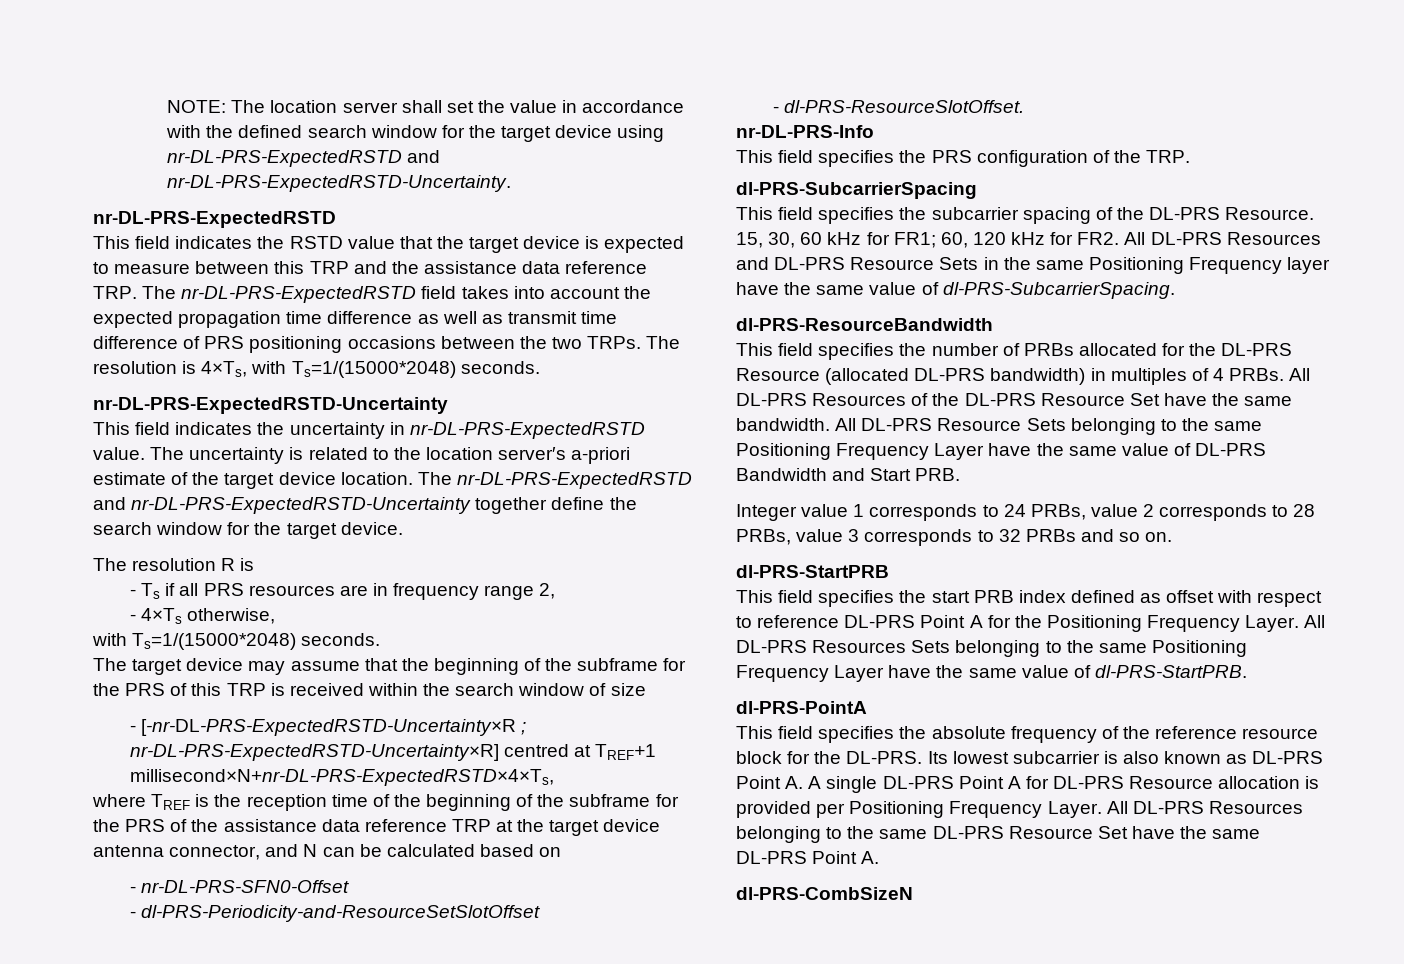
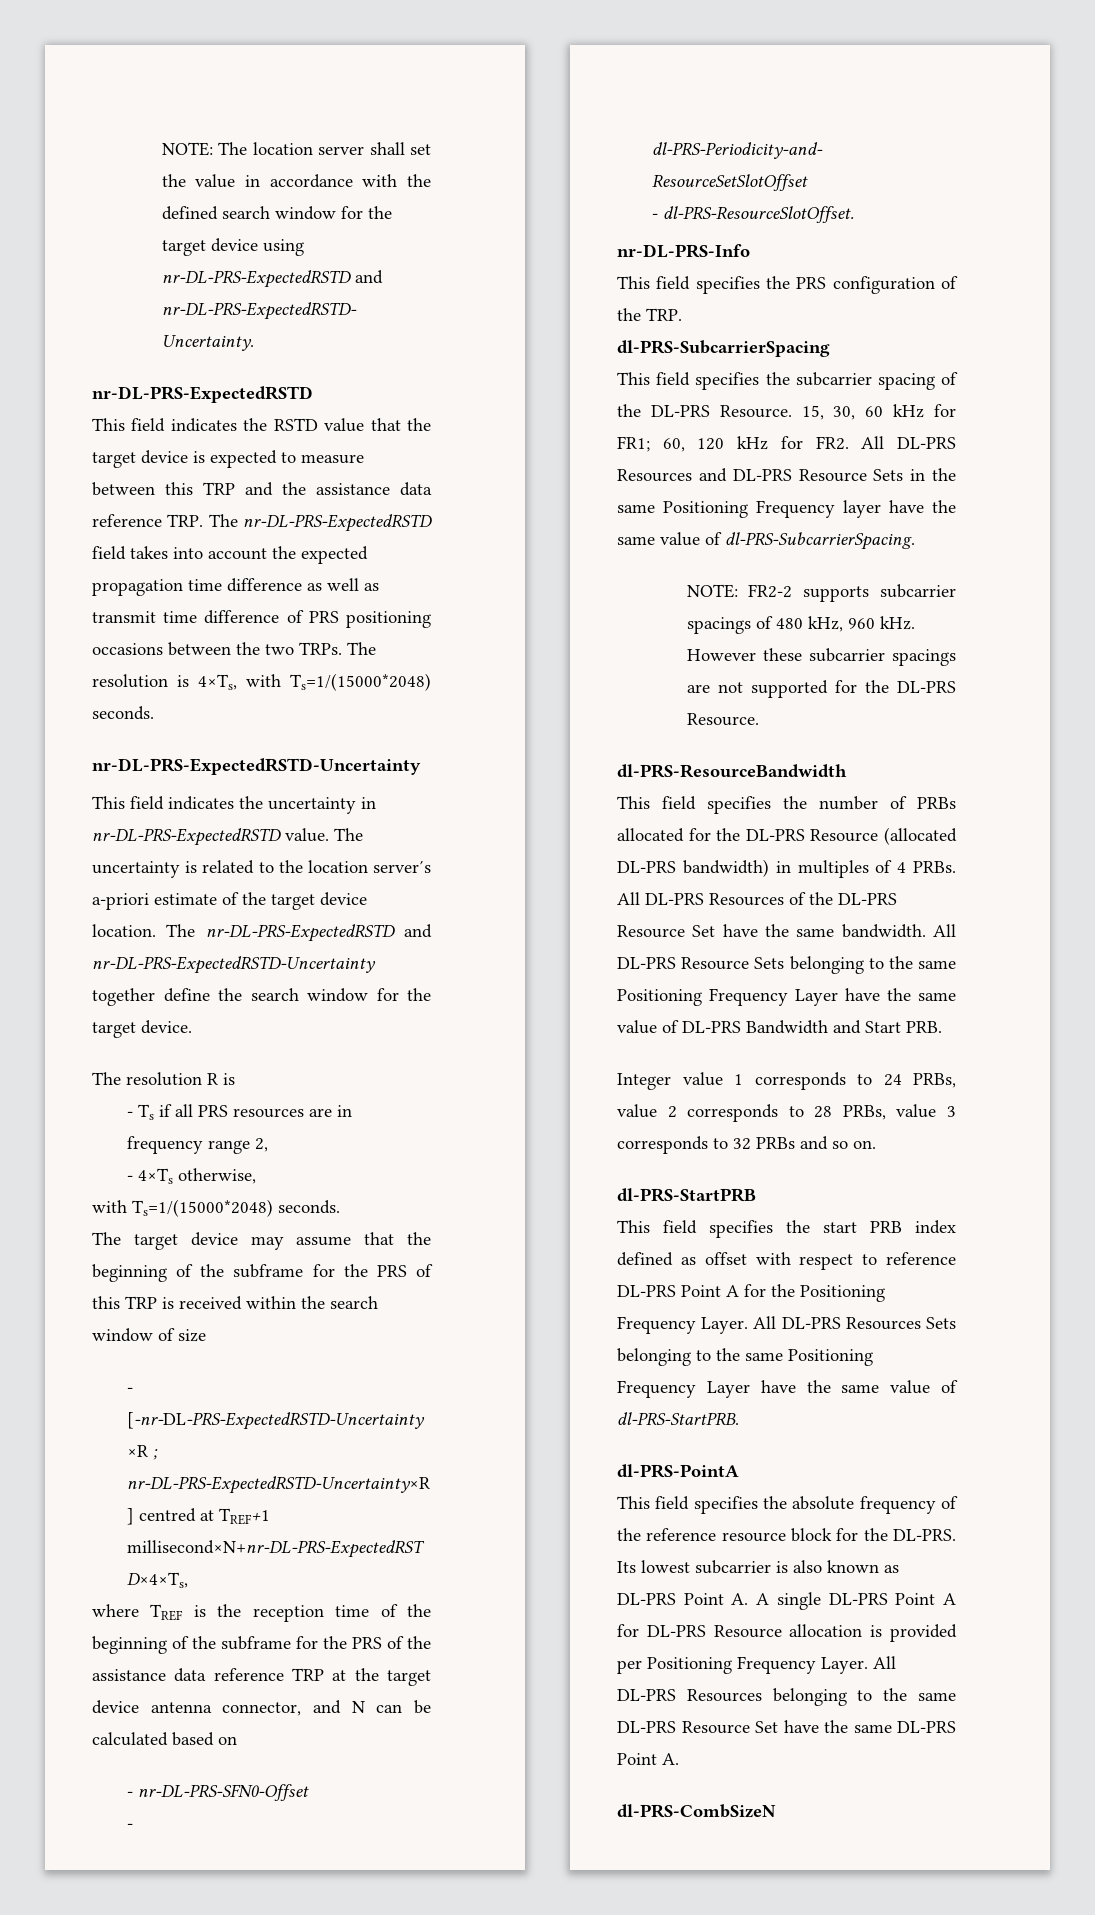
+ NOTE: FR2-2 supports subcarrier spacings of 480 kHz, 960 kHz. However these subcarrier spacings are not supported for the DL-PRS Resource.

